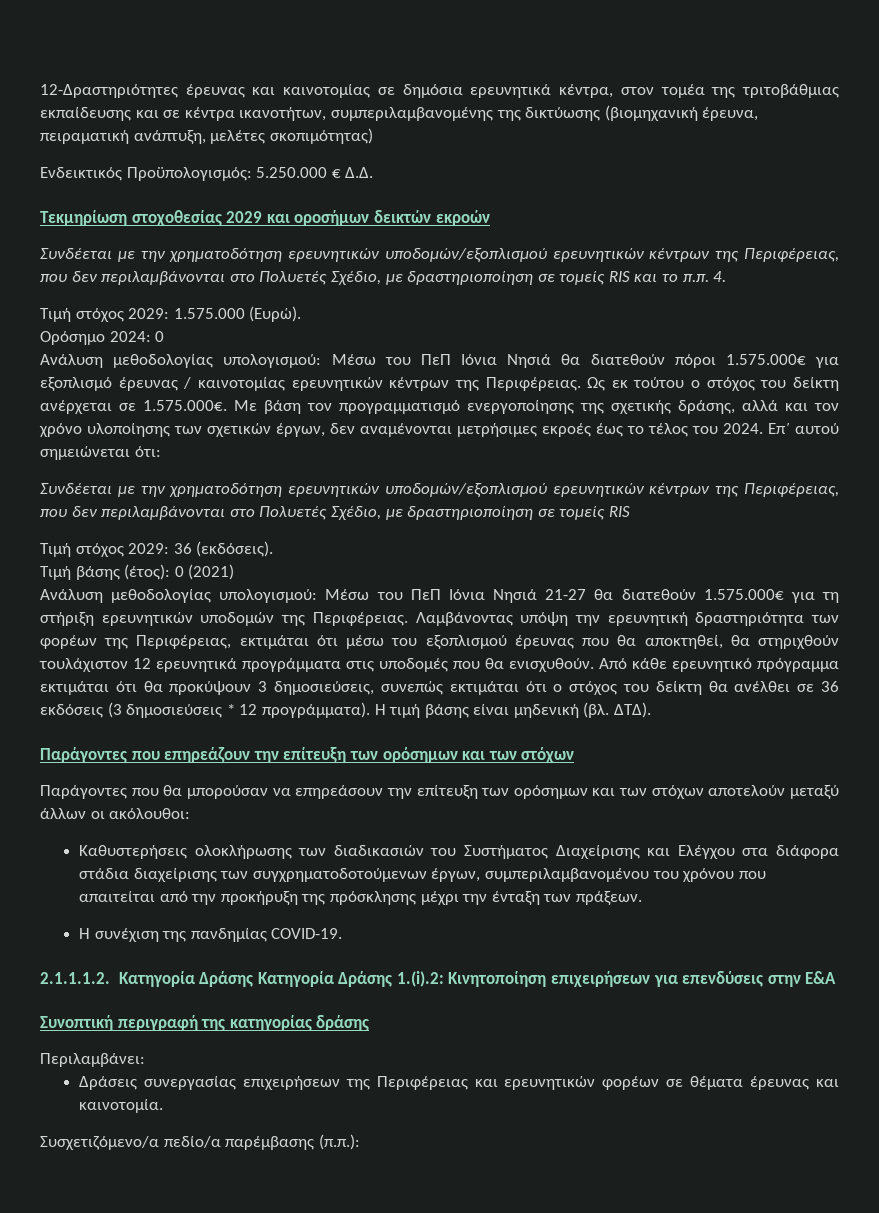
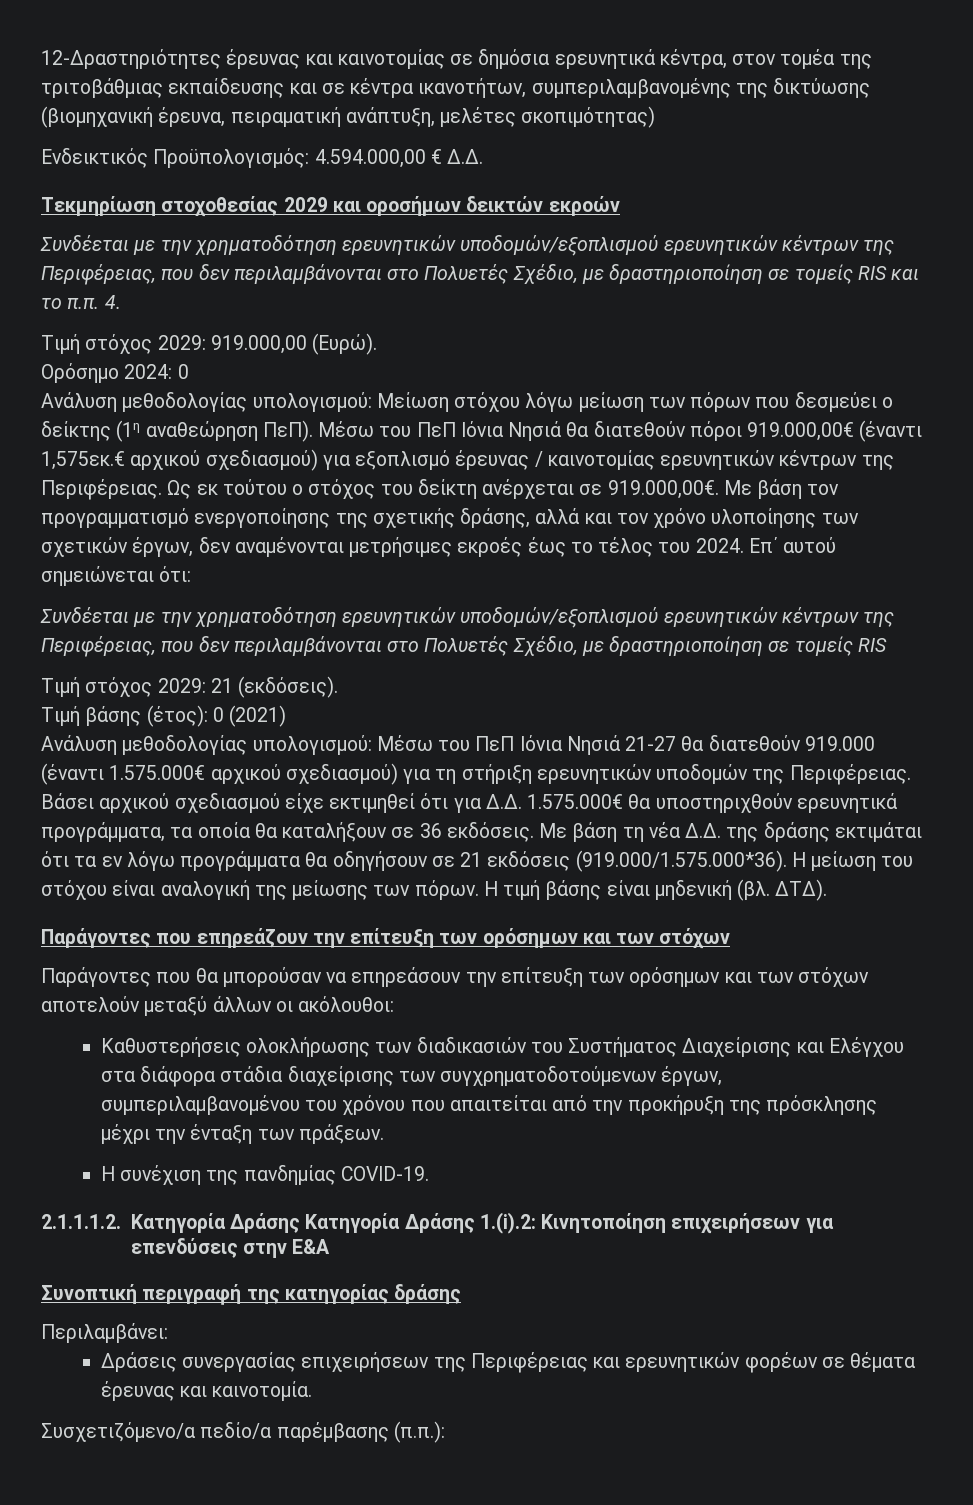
- Ενδεικτικός Προϋπολογισμός: 5.250.000 € Δ.Δ.
+ Ενδεικτικός Προϋπολογισμός: 4.594.000,00 € Δ.Δ.
- Τιμή στόχος 2029: 1.575.000 (Ευρώ).
+ Τιμή στόχος 2029: 919.000,00 (Ευρώ).
- Ανάλυση μεθοδολογίας υπολογισμού: Μέσω του ΠεΠ Ιόνια Νησιά θα διατεθούν πόροι 1.575.000€ για εξοπλισμό έρευνας / καινοτομίας ερευνητικών κέντρων της Περιφέρειας.
+ Ανάλυση μεθοδολογίας υπολογισμού: Μείωση στόχου λόγω μείωση των πόρων που δεσμεύει ο δείκτης (1η αναθεώρηση ΠεΠ). Μέσω του ΠεΠ Ιόνια Νησιά θα διατεθούν πόροι 919.000,00€ (έναντι 1,575εκ.€ αρχικού σχεδιασμού) για εξοπλισμό έρευνας / καινοτομίας ερευνητικών κέντρων της Περιφέρειας.
- Ως εκ τούτου ο στόχος του δείκτη ανέρχεται σε 1.575.000€. Με βάση τον προγραμματισμό ενεργοποίησης της σχετικής δράσης, αλλά και τον χρόνο υλοποίησης των σχετικών έργων, δεν αναμένονται μετρήσιμες εκροές έως το τέλος του 2024.
+ Ως εκ τούτου ο στόχος του δείκτη ανέρχεται σε 919.000,00€. Με βάση τον προγραμματισμό ενεργοποίησης της σχετικής δράσης, αλλά και τον χρόνο υλοποίησης των σχετικών έργων, δεν αναμένονται μετρήσιμες εκροές έως το τέλος του 2024.
- Τιμή στόχος 2029: 36 (εκδόσεις).
+ Τιμή στόχος 2029: 21 (εκδόσεις).
- Ανάλυση μεθοδολογίας υπολογισμού: Μέσω του ΠεΠ Ιόνια Νησιά 21-27 θα διατεθούν 1.575.000€ για τη στήριξη ερευνητικών υποδομών της Περιφέρειας.
+ Ανάλυση μεθοδολογίας υπολογισμού: Μέσω του ΠεΠ Ιόνια Νησιά 21-27 θα διατεθούν 919.000 (έναντι 1.575.000€ αρχικού σχεδιασμού) για τη στήριξη ερευνητικών υποδομών της Περιφέρειας.
- Λαμβάνοντας υπόψη την ερευνητική δραστηριότητα των φορέων της Περιφέρειας, εκτιμάται ότι μέσω του εξοπλισμού έρευνας που θα αποκτηθεί, θα στηριχθούν τουλάχιστον 12 ερευνητικά προγράμματα στις υποδομές που θα ενισχυθούν. Από κάθε ερευνητικό πρόγραμμα εκτιμάται ότι θα προκύψουν 3 δημοσιεύσεις, συνεπώς εκτιμάται ότι ο στόχος του δείκτη θα ανέλθει σε 36 εκδόσεις (3 δημοσιεύσεις * 12 προγράμματα).
+ Βάσει αρχικού σχεδιασμού είχε εκτιμηθεί ότι για Δ.Δ. 1.575.000€ θα υποστηριχθούν ερευνητικά προγράμματα, τα οποία θα καταλήξουν σε 36 εκδόσεις. Με βάση τη νέα Δ.Δ. της δράσης εκτιμάται ότι τα εν λόγω προγράμματα θα οδηγήσουν σε 21 εκδόσεις (919.000/1.575.000*36). Η μείωση του στόχου είναι αναλογική της μείωσης των πόρων.

